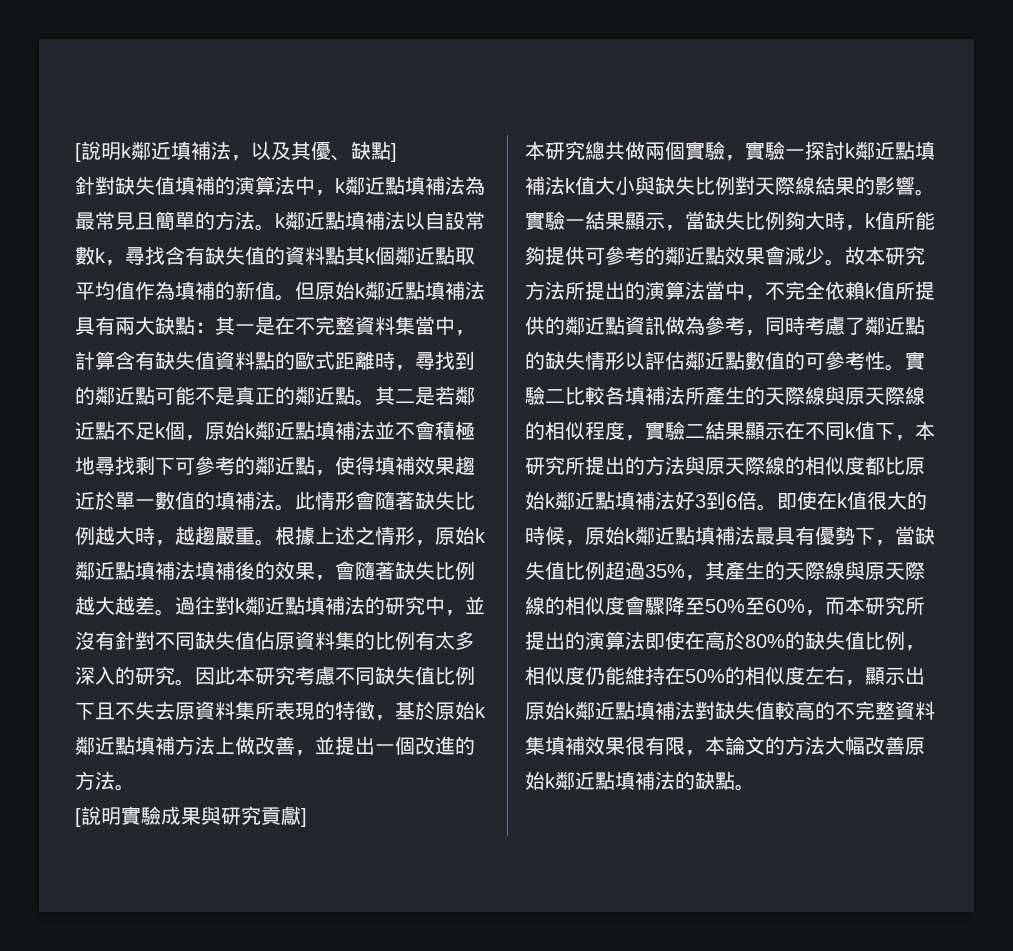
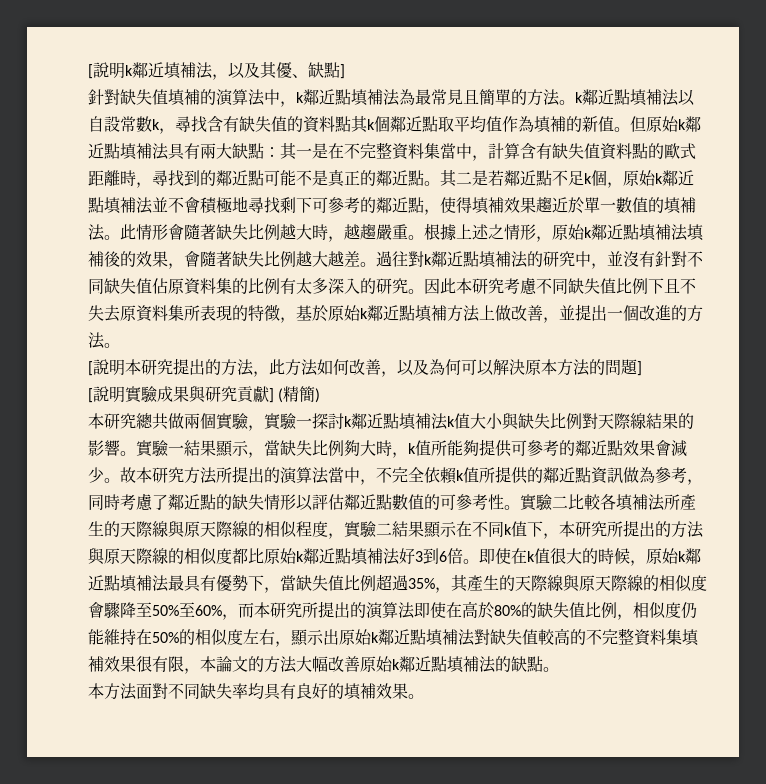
+ [說明本研究提出的方法，此方法如何改善，以及為何可以解決原本方法的問題]
- [說明實驗成果與研究貢獻]
+ [說明實驗成果與研究貢獻] (精簡)
+ 本方法面對不同缺失率均具有良好的填補效果。

